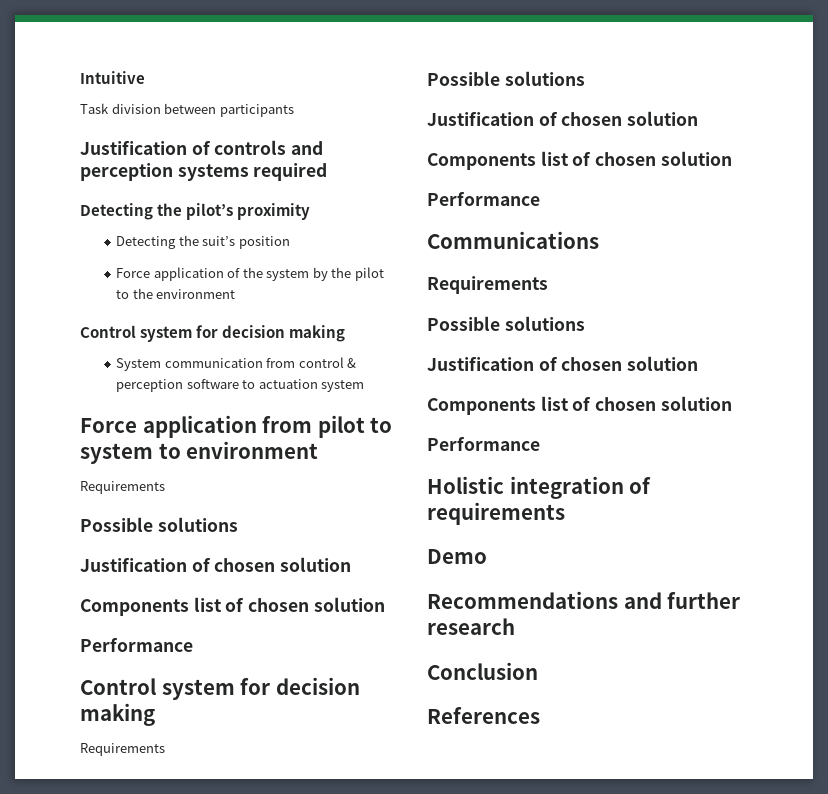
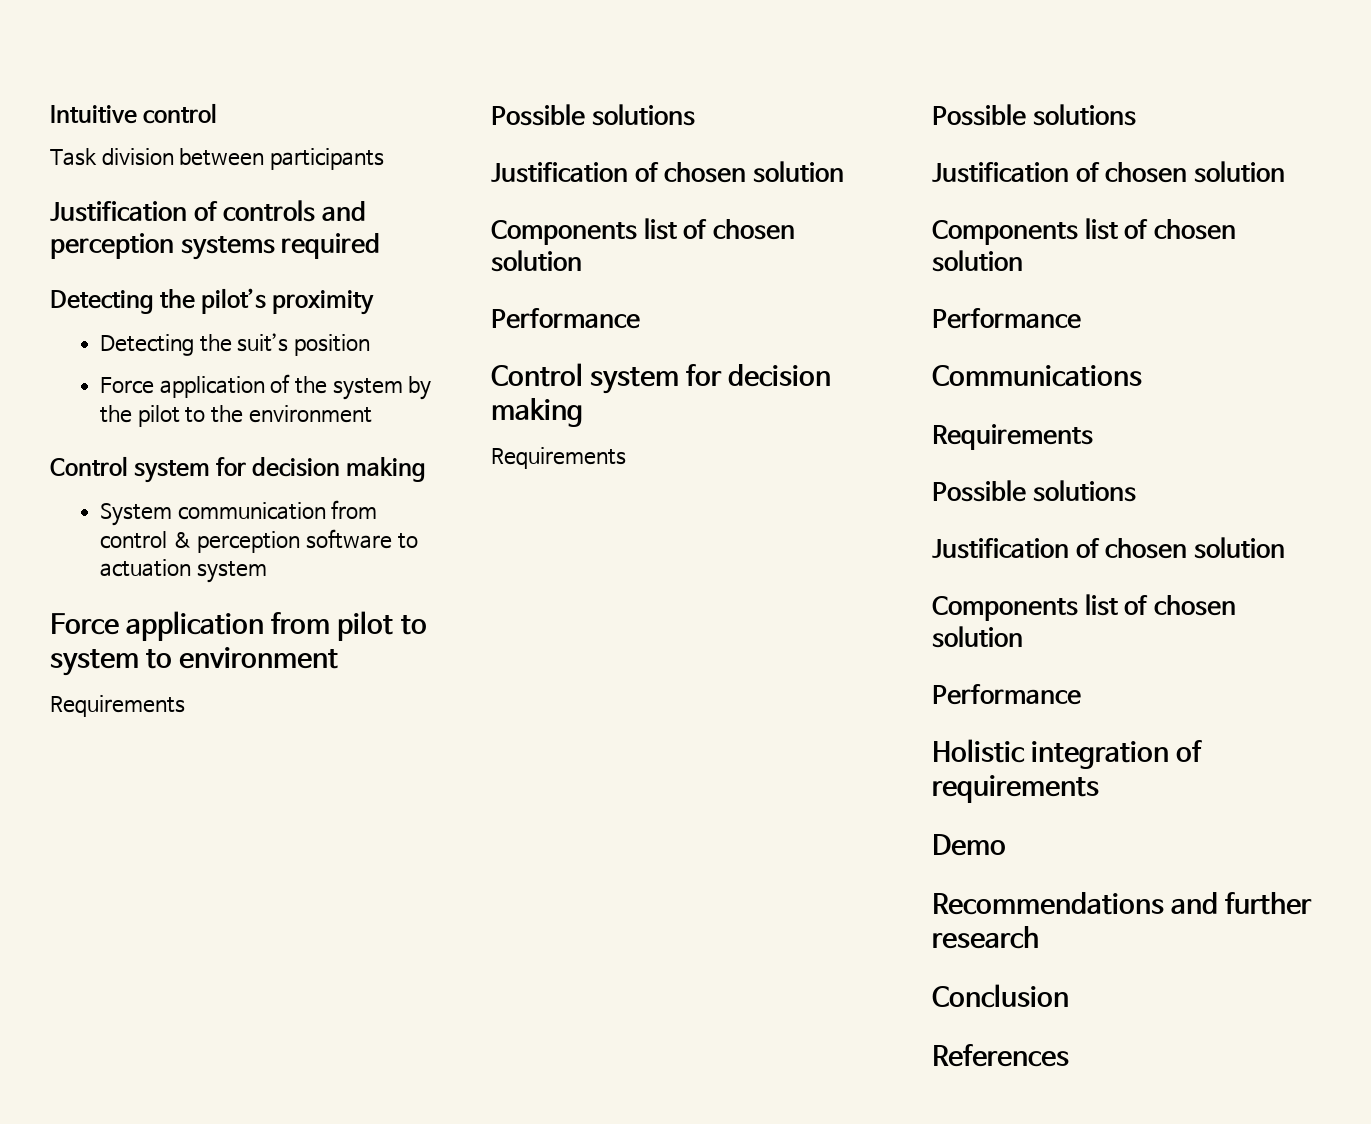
- Intuitive
+ Intuitive control

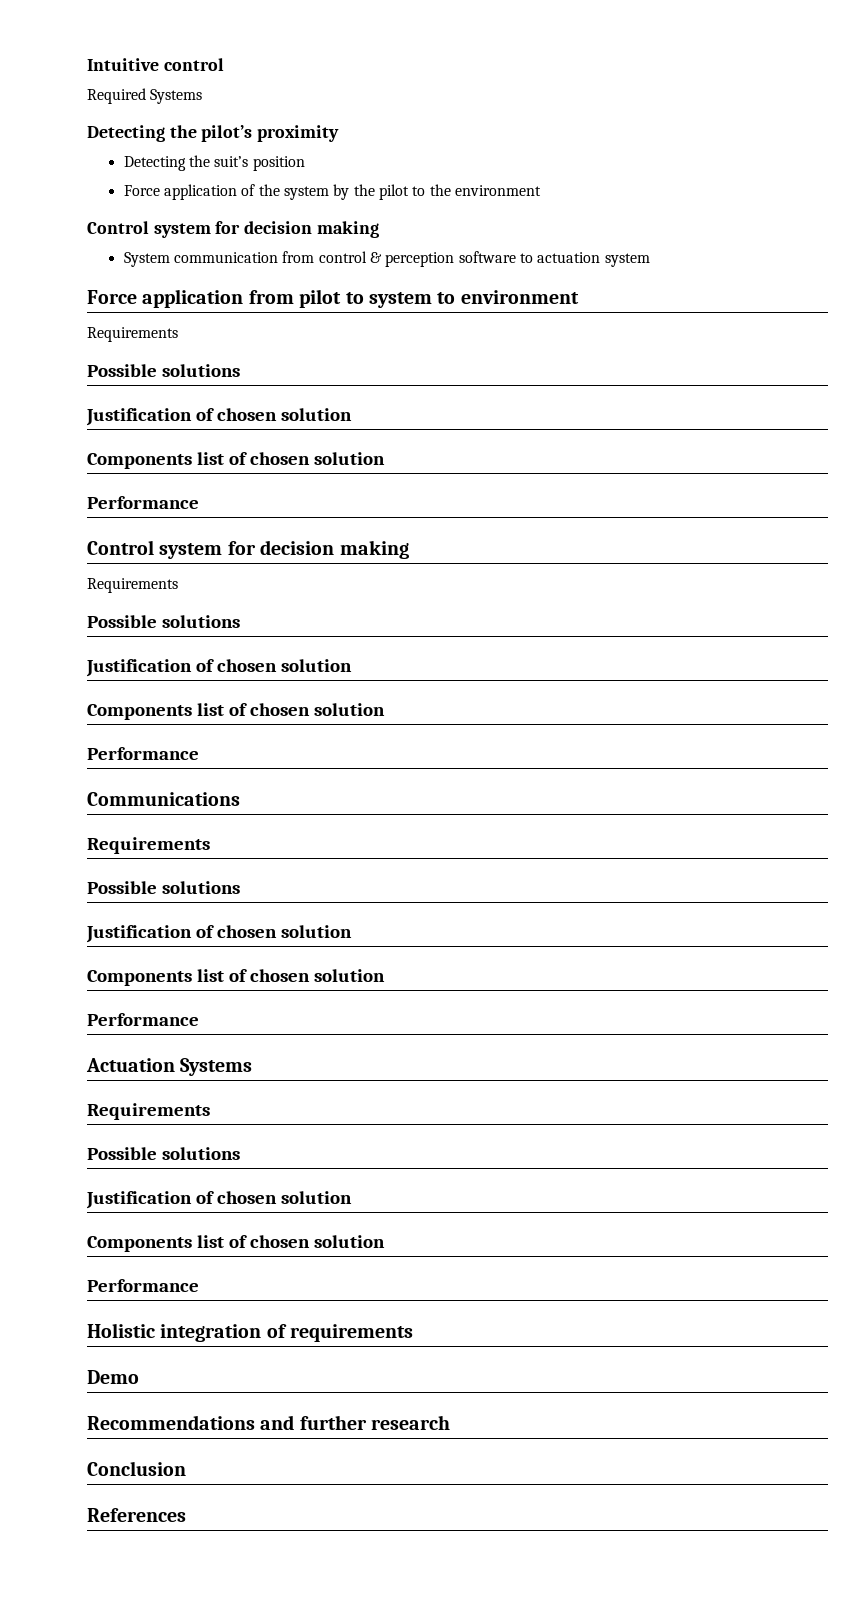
- Task division between participants
- Justification of controls and perception systems required
+ Required Systems
+ Actuation Systems
+ Requirements
+ Possible solutions
+ Justification of chosen solution
+ Components list of chosen solution
+ Performance

